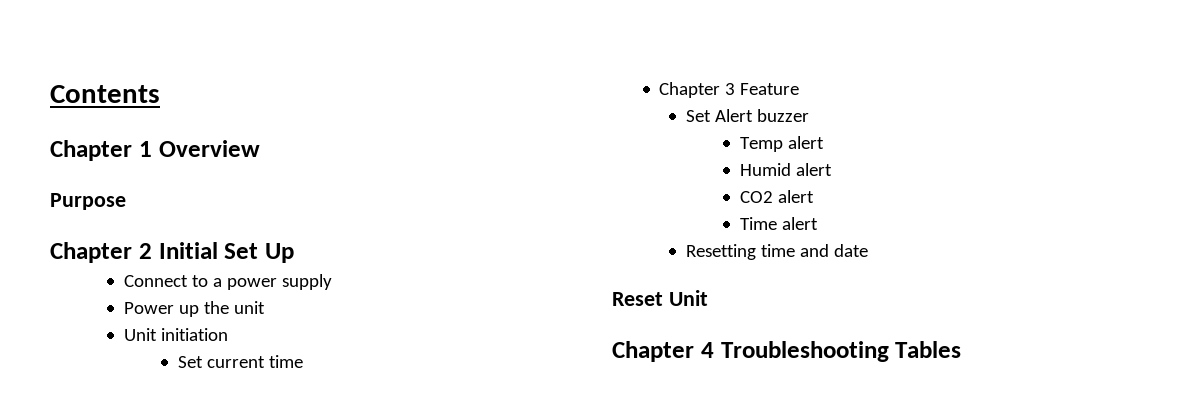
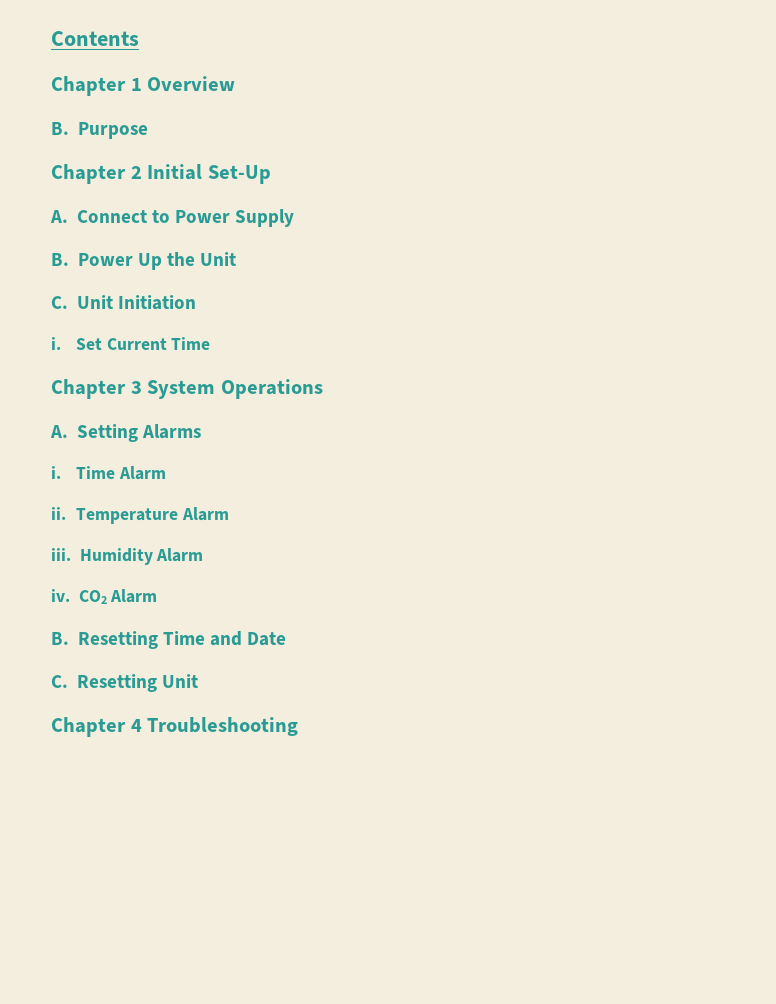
- Purpose
+ B. Purpose
- Chapter 2 Initial Set Up
- Connect to a power supply
- Power up the unit
- Unit initiation
- Set current time
- Chapter 3 Feature
- Set Alert buzzer
- Temp alert
- Humid alert
- CO2 alert
- Time alert
- Resetting time and date
- Reset Unit
+ Chapter 2 Initial Set-Up
+ A. Connect to Power Supply
+ B. Power Up the Unit
+ C. Unit Initiation
+ i. Set Current Time
+ Chapter 3 System Operations
+ A. Setting Alarms
+ i. Time Alarm
+ ii. Temperature Alarm
+ iii. Humidity Alarm
+ iv. CO2 Alarm
+ B. Resetting Time and Date
+ C. Resetting Unit
- Chapter 4 Troubleshooting Tables
+ Chapter 4 Troubleshooting

